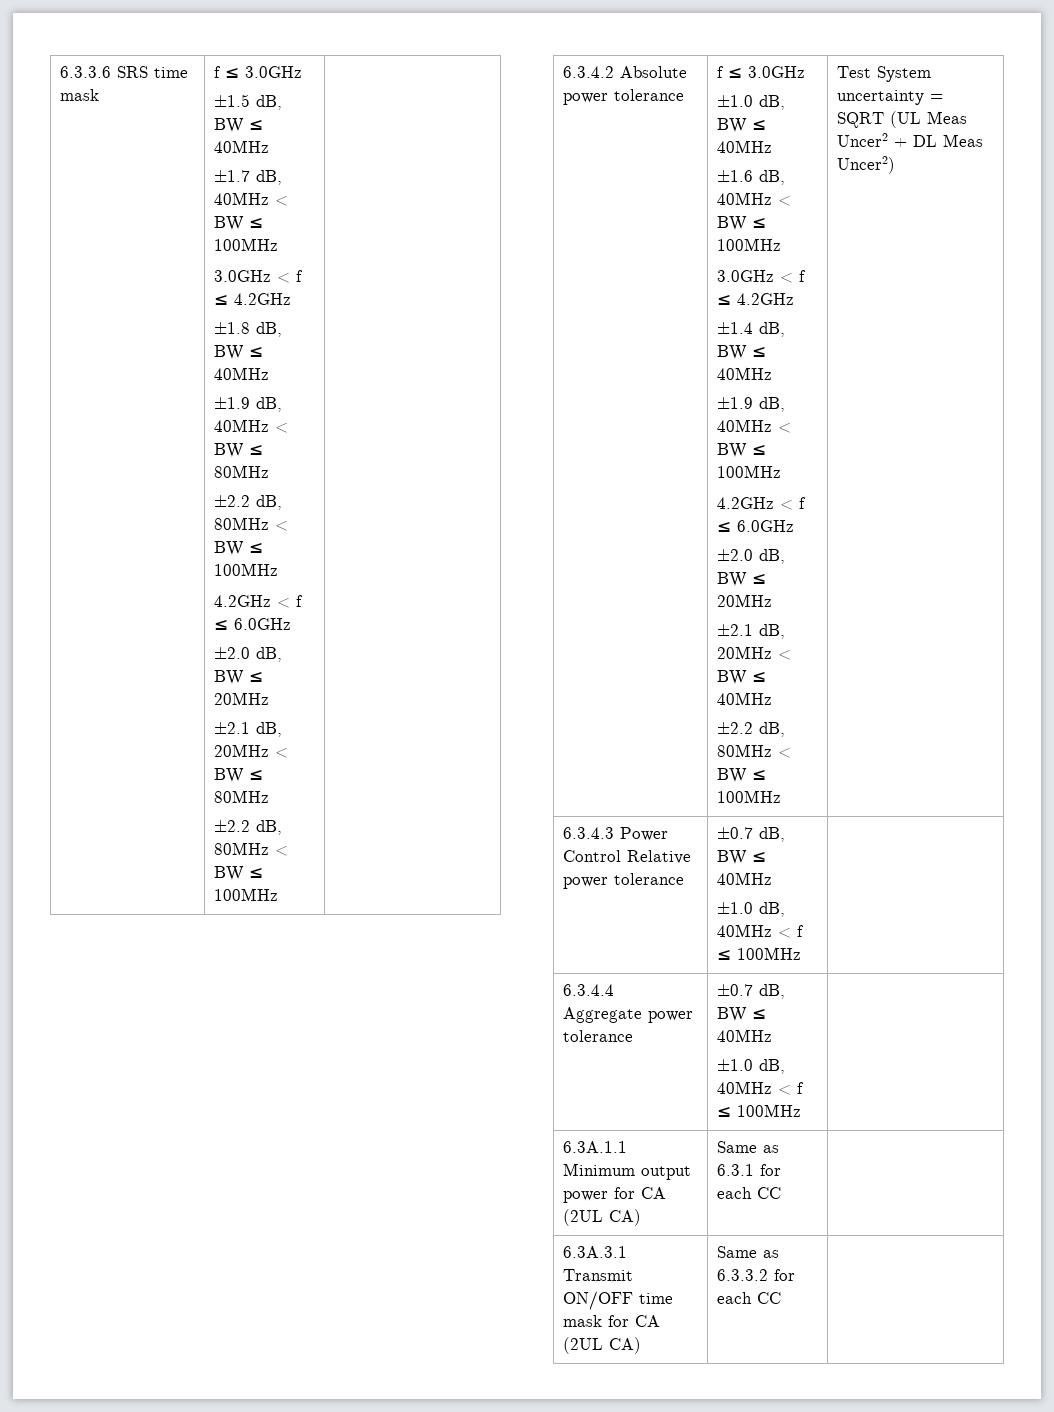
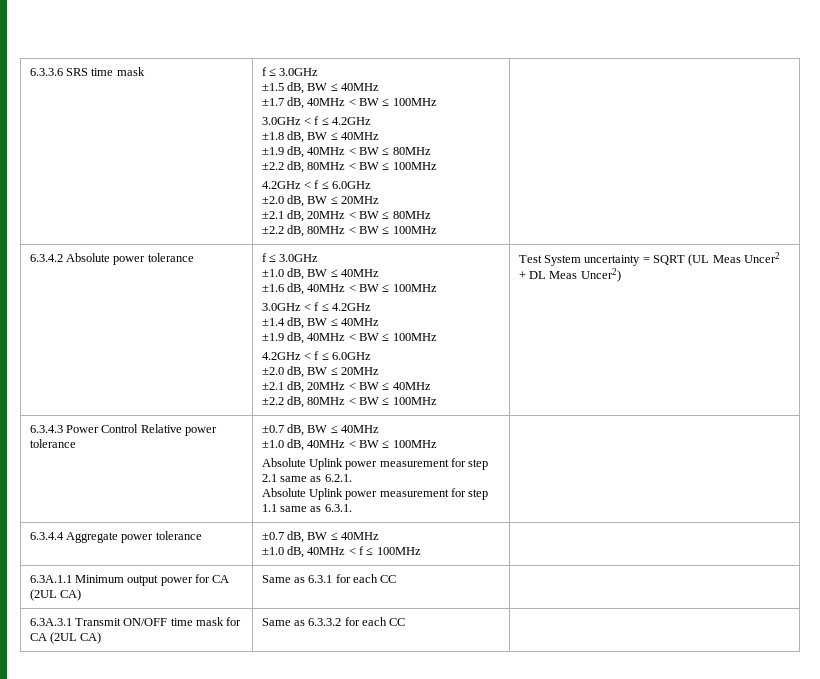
  6.3.4.3 Power Control Relative power tolerance | ±0.7 dB, BW ≤ 40MHz
- ±1.0 dB, 40MHz < f ≤ 100MHz |
+ ±1.0 dB, 40MHz < BW ≤ 100MHz
+ Absolute Uplink power measurement for step 2.1 same as 6.2.1.
+ Absolute Uplink power measurement for step 1.1 same as 6.3.1. |

